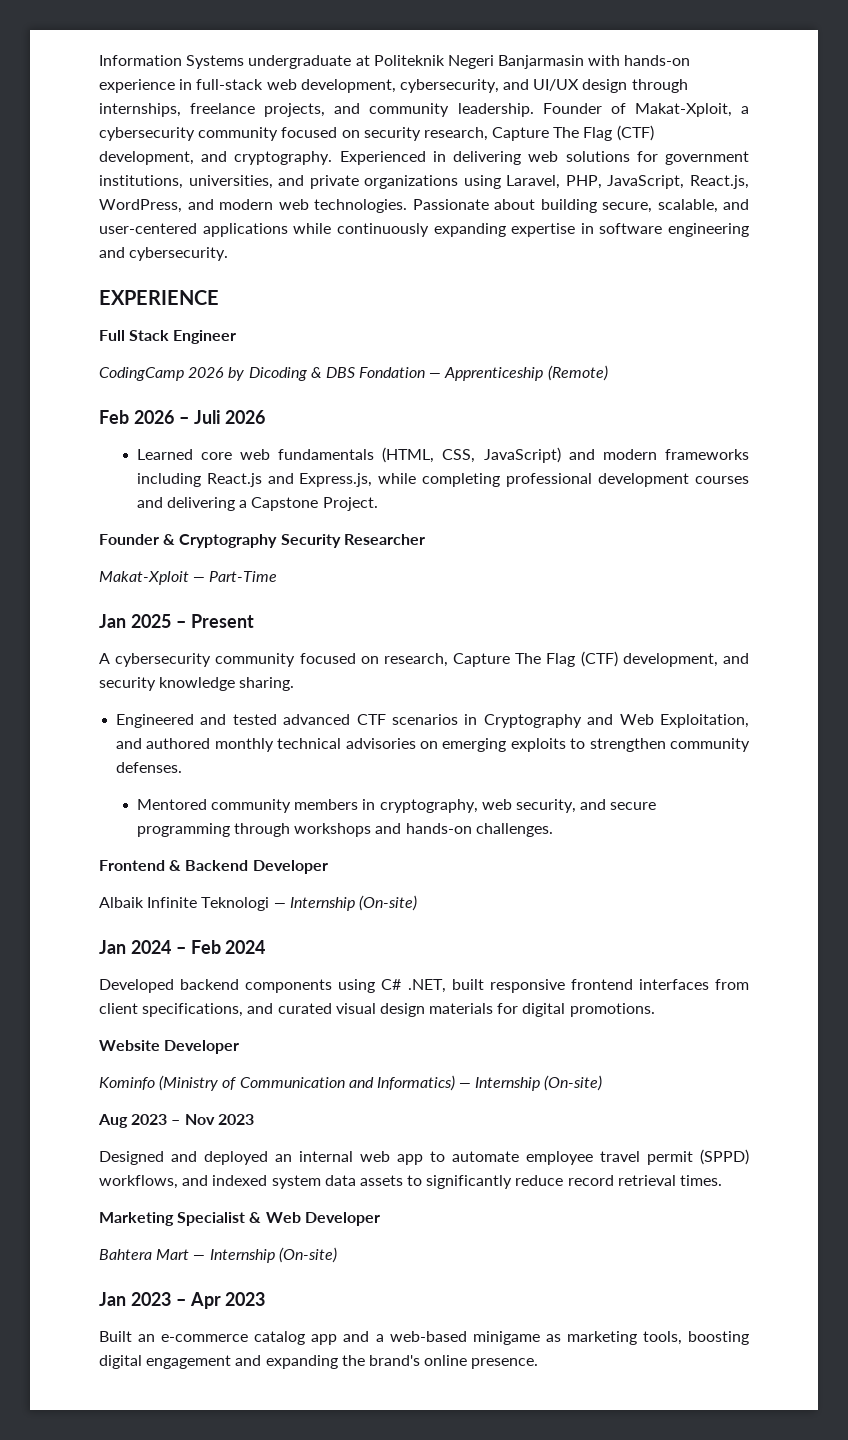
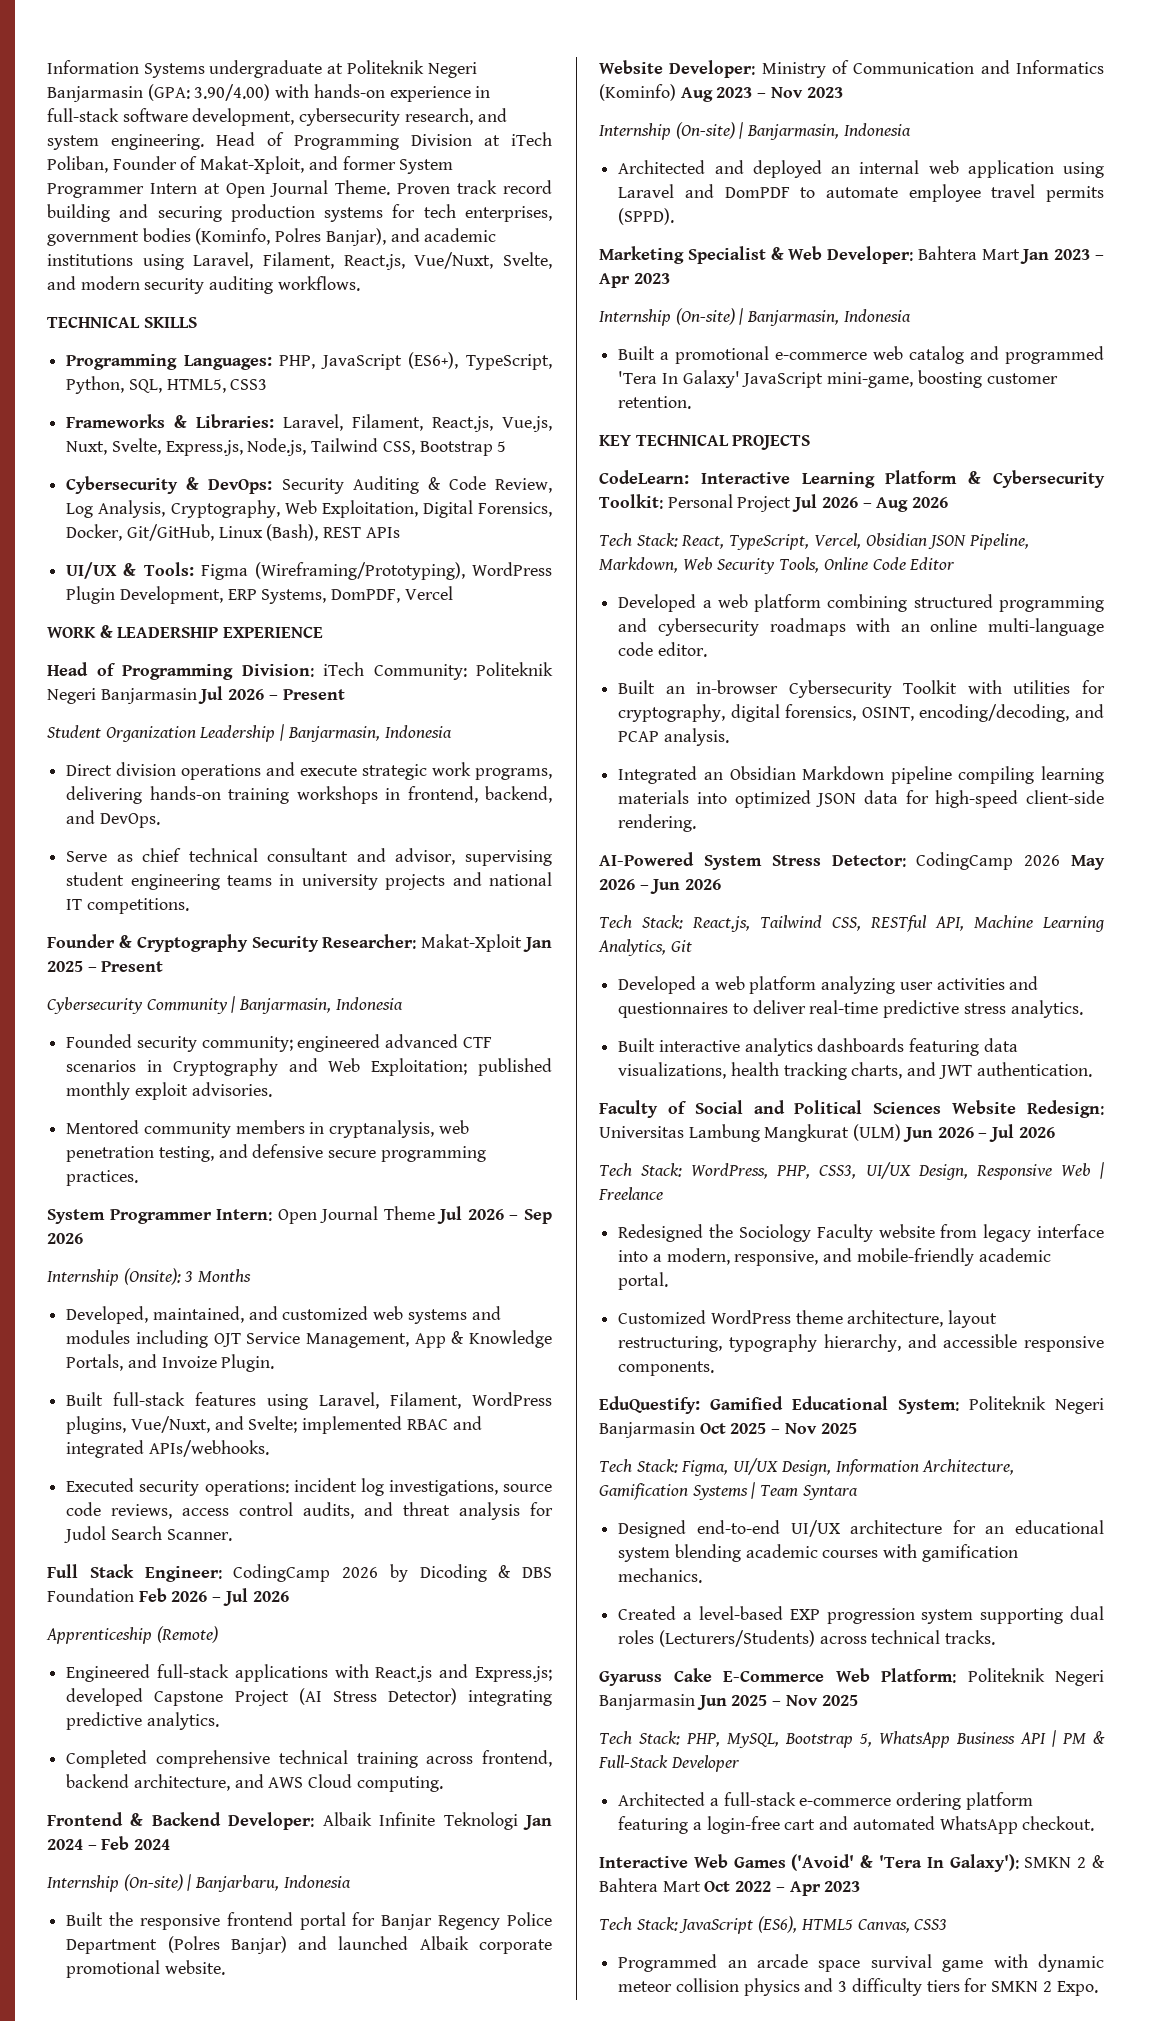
- Information Systems undergraduate at Politeknik Negeri Banjarmasin with hands-on experience in full-stack web development, cybersecurity, and UI/UX design through internships, freelance projects, and community leadership. Founder of Makat-Xploit, a cybersecurity community focused on security research, Capture The Flag (CTF) development, and cryptography. Experienced in delivering web solutions for government institutions, universities, and private organizations using Laravel, PHP, JavaScript, React.js, WordPress, and modern web technologies. Passionate about building secure, scalable, and user-centered applications while continuously expanding expertise in software engineering and cybersecurity.
- EXPERIENCE
- Full Stack Engineer
- CodingCamp 2026 by Dicoding & DBS Fondation — Apprenticeship (Remote)
- Feb 2026 – Juli 2026
- Learned core web fundamentals (HTML, CSS, JavaScript) and modern frameworks including React.js and Express.js, while completing professional development courses and delivering a Capstone Project.
+ Information Systems undergraduate at Politeknik Negeri Banjarmasin (GPA: 3.90/4.00) with hands-on experience in full-stack software development, cybersecurity research, and system engineering. Head of Programming Division at iTech Poliban, Founder of Makat-Xploit, and former System Programmer Intern at Open Journal Theme. Proven track record building and securing production systems for tech enterprises, government bodies (Kominfo, Polres Banjar), and academic institutions using Laravel, Filament, React.js, Vue/Nuxt, Svelte, and modern security auditing workflows.
+ TECHNICAL SKILLS
+ Programming Languages: PHP, JavaScript (ES6+), TypeScript, Python, SQL, HTML5, CSS3
+ Frameworks & Libraries: Laravel, Filament, React.js, Vue.js, Nuxt, Svelte, Express.js, Node.js, Tailwind CSS, Bootstrap 5
+ Cybersecurity & DevOps: Security Auditing & Code Review, Log Analysis, Cryptography, Web Exploitation, Digital Forensics, Docker, Git/GitHub, Linux (Bash), REST APIs
+ UI/UX & Tools: Figma (Wireframing/Prototyping), WordPress Plugin Development, ERP Systems, DomPDF, Vercel
+ WORK & LEADERSHIP EXPERIENCE
+ Head of Programming Division: iTech Community: Politeknik Negeri Banjarmasin Jul 2026 – Present
+ Student Organization Leadership | Banjarmasin, Indonesia
+ Direct division operations and execute strategic work programs, delivering hands-on training workshops in frontend, backend, and DevOps.
+ Serve as chief technical consultant and advisor, supervising student engineering teams in university projects and national IT competitions.
- Founder & Cryptography Security Researcher
- Makat-Xploit — Part-Time
- Jan 2025 – Present
+ Founder & Cryptography Security Researcher: Makat-Xploit Jan 2025 – Present
- A cybersecurity community focused on research, Capture The Flag (CTF) development, and security knowledge sharing.
- Engineered and tested advanced CTF scenarios in Cryptography and Web Exploitation, and authored monthly technical advisories on emerging exploits to strengthen community defenses.
- Mentored community members in cryptography, web security, and secure programming through workshops and hands-on challenges.
+ Cybersecurity Community | Banjarmasin, Indonesia
+ Founded security community; engineered advanced CTF scenarios in Cryptography and Web Exploitation; published monthly exploit advisories.
+ Mentored community members in cryptanalysis, web penetration testing, and defensive secure programming practices.
+ System Programmer Intern: Open Journal Theme Jul 2026 – Sep 2026
+ Internship (Onsite): 3 Months
+ Developed, maintained, and customized web systems and modules including OJT Service Management, App & Knowledge Portals, and Invoize Plugin.
+ Built full-stack features using Laravel, Filament, WordPress plugins, Vue/Nuxt, and Svelte; implemented RBAC and integrated APIs/webhooks.
+ Executed security operations: incident log investigations, source code reviews, access control audits, and threat analysis for Judol Search Scanner.
+ Full Stack Engineer: CodingCamp 2026 by Dicoding & DBS Foundation Feb 2026 – Jul 2026
+ Apprenticeship (Remote)
+ Engineered full-stack applications with React.js and Express.js; developed Capstone Project (AI Stress Detector) integrating predictive analytics.
+ Completed comprehensive technical training across frontend, backend architecture, and AWS Cloud computing.
- Frontend & Backend Developer
- Albaik Infinite Teknologi — Internship (On-site)
- Jan 2024 – Feb 2024
+ Frontend & Backend Developer: Albaik Infinite Teknologi Jan 2024 – Feb 2024
- Developed backend components using C# .NET, built responsive frontend interfaces from client specifications, and curated visual design materials for digital promotions.
- Website Developer
- Kominfo (Ministry of Communication and Informatics) — Internship (On-site)
- Aug 2023 – Nov 2023
- Designed and deployed an internal web app to automate employee travel permit (SPPD) workflows, and indexed system data assets to significantly reduce record retrieval times.
+ Internship (On-site) | Banjarbaru, Indonesia
+ Built the responsive frontend portal for Banjar Regency Police Department (Polres Banjar) and launched Albaik corporate promotional website.
+ Website Developer: Ministry of Communication and Informatics (Kominfo) Aug 2023 – Nov 2023
+ Internship (On-site) | Banjarmasin, Indonesia
+ Architected and deployed an internal web application using Laravel and DomPDF to automate employee travel permits (SPPD).
- Marketing Specialist & Web Developer
- Bahtera Mart — Internship (On-site)
- Jan 2023 – Apr 2023
- Built an e-commerce catalog app and a web-based minigame as marketing tools, boosting digital engagement and expanding the brand's online presence.
+ Marketing Specialist & Web Developer: Bahtera Mart Jan 2023 – Apr 2023
+ Internship (On-site) | Banjarmasin, Indonesia
+ Built a promotional e-commerce web catalog and programmed 'Tera In Galaxy' JavaScript mini-game, boosting customer retention.
+ KEY TECHNICAL PROJECTS
+ CodeLearn: Interactive Learning Platform & Cybersecurity Toolkit: Personal Project Jul 2026 – Aug 2026
+ Tech Stack: React, TypeScript, Vercel, Obsidian JSON Pipeline, Markdown, Web Security Tools, Online Code Editor
+ Developed a web platform combining structured programming and cybersecurity roadmaps with an online multi-language code editor.
+ Built an in-browser Cybersecurity Toolkit with utilities for cryptography, digital forensics, OSINT, encoding/decoding, and PCAP analysis.
+ Integrated an Obsidian Markdown pipeline compiling learning materials into optimized JSON data for high-speed client-side rendering.
+ AI-Powered System Stress Detector: CodingCamp 2026 May 2026 – Jun 2026
+ Tech Stack: React.js, Tailwind CSS, RESTful API, Machine Learning Analytics, Git
+ Developed a web platform analyzing user activities and questionnaires to deliver real-time predictive stress analytics.
+ Built interactive analytics dashboards featuring data visualizations, health tracking charts, and JWT authentication.
+ Faculty of Social and Political Sciences Website Redesign: Universitas Lambung Mangkurat (ULM) Jun 2026 – Jul 2026
+ Tech Stack: WordPress, PHP, CSS3, UI/UX Design, Responsive Web | Freelance
+ Redesigned the Sociology Faculty website from legacy interface into a modern, responsive, and mobile-friendly academic portal.
+ Customized WordPress theme architecture, layout restructuring, typography hierarchy, and accessible responsive components.
+ EduQuestify: Gamified Educational System: Politeknik Negeri Banjarmasin Oct 2025 – Nov 2025
+ Tech Stack: Figma, UI/UX Design, Information Architecture, Gamification Systems | Team Syntara
+ Designed end-to-end UI/UX architecture for an educational system blending academic courses with gamification mechanics.
+ Created a level-based EXP progression system supporting dual roles (Lecturers/Students) across technical tracks.
+ Gyaruss Cake E-Commerce Web Platform: Politeknik Negeri Banjarmasin Jun 2025 – Nov 2025
+ Tech Stack: PHP, MySQL, Bootstrap 5, WhatsApp Business API | PM & Full-Stack Developer
+ Architected a full-stack e-commerce ordering platform featuring a login-free cart and automated WhatsApp checkout.
+ Interactive Web Games ('Avoid' & 'Tera In Galaxy'): SMKN 2 & Bahtera Mart Oct 2022 – Apr 2023
+ Tech Stack: JavaScript (ES6), HTML5 Canvas, CSS3
+ Programmed an arcade space survival game with dynamic meteor collision physics and 3 difficulty tiers for SMKN 2 Expo.

